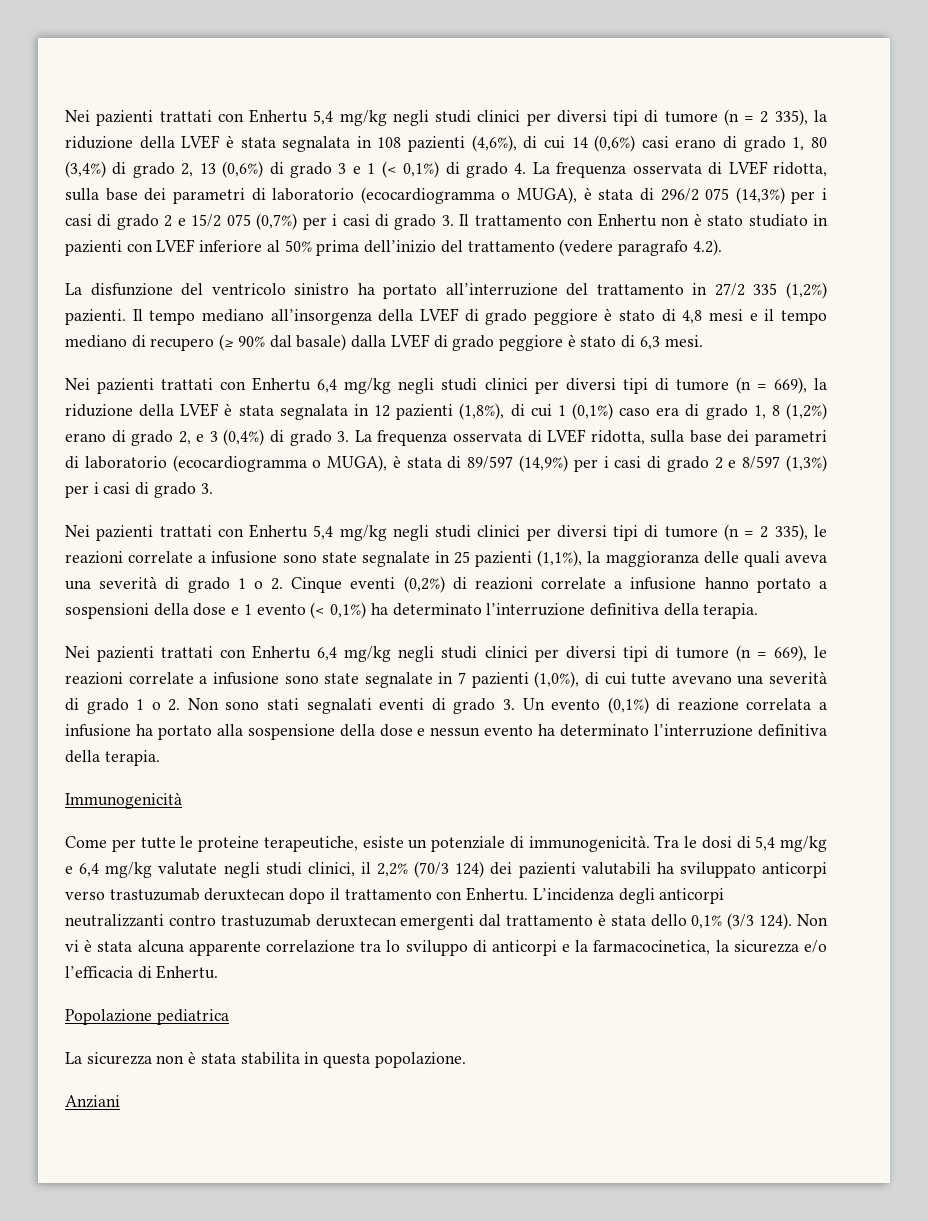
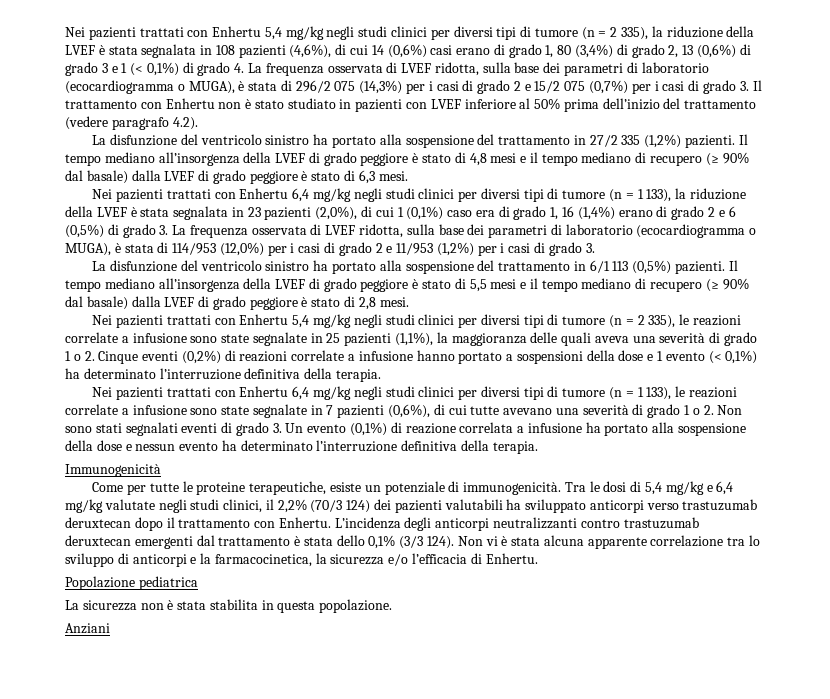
- La disfunzione del ventricolo sinistro ha portato all’interruzione del trattamento in 27/2 335 (1,2%) pazienti.
+ La disfunzione del ventricolo sinistro ha portato alla sospensione del trattamento in 27/2 335 (1,2%) pazienti.
- Nei pazienti trattati con Enhertu 6,4 mg/kg negli studi clinici per diversi tipi di tumore (n = 669), la riduzione della LVEF è stata segnalata in 12 pazienti (1,8%), di cui 1 (0,1%) caso era di grado 1, 8 (1,2%) erano di grado 2, e 3 (0,4%) di grado 3. La frequenza osservata di LVEF ridotta, sulla base dei parametri di laboratorio (ecocardiogramma o MUGA), è stata di 89/597 (14,9%) per i casi di grado 2 e 8/597 (1,3%) per i casi di grado 3.
+ Nei pazienti trattati con Enhertu 6,4 mg/kg negli studi clinici per diversi tipi di tumore (n = 1 133), la riduzione della LVEF è stata segnalata in 23 pazienti (2,0%), di cui 1 (0,1%) caso era di grado 1, 16 (1,4%) erano di grado 2 e 6 (0,5%) di grado 3. La frequenza osservata di LVEF ridotta, sulla base dei parametri di laboratorio (ecocardiogramma o MUGA), è stata di 114/953 (12,0%) per i casi di grado 2 e 11/953 (1,2%) per i casi di grado 3.
+ La disfunzione del ventricolo sinistro ha portato alla sospensione del trattamento in 6/1 113 (0,5%) pazienti. Il tempo mediano all’insorgenza della LVEF di grado peggiore è stato di 5,5 mesi e il tempo mediano di recupero (≥ 90% dal basale) dalla LVEF di grado peggiore è stato di 2,8 mesi.
- Nei pazienti trattati con Enhertu 6,4 mg/kg negli studi clinici per diversi tipi di tumore (n = 669), le reazioni correlate a infusione sono state segnalate in 7 pazienti (1,0%), di cui tutte avevano una severità di grado 1 o 2. Non sono stati segnalati eventi di grado 3. Un evento (0,1%) di reazione correlata a infusione ha portato alla sospensione della dose e nessun evento ha determinato l’interruzione definitiva della terapia.
+ Nei pazienti trattati con Enhertu 6,4 mg/kg negli studi clinici per diversi tipi di tumore (n = 1 133), le reazioni correlate a infusione sono state segnalate in 7 pazienti (0,6%), di cui tutte avevano una severità di grado 1 o 2. Non sono stati segnalati eventi di grado 3. Un evento (0,1%) di reazione correlata a infusione ha portato alla sospensione della dose e nessun evento ha determinato l’interruzione definitiva della terapia.

